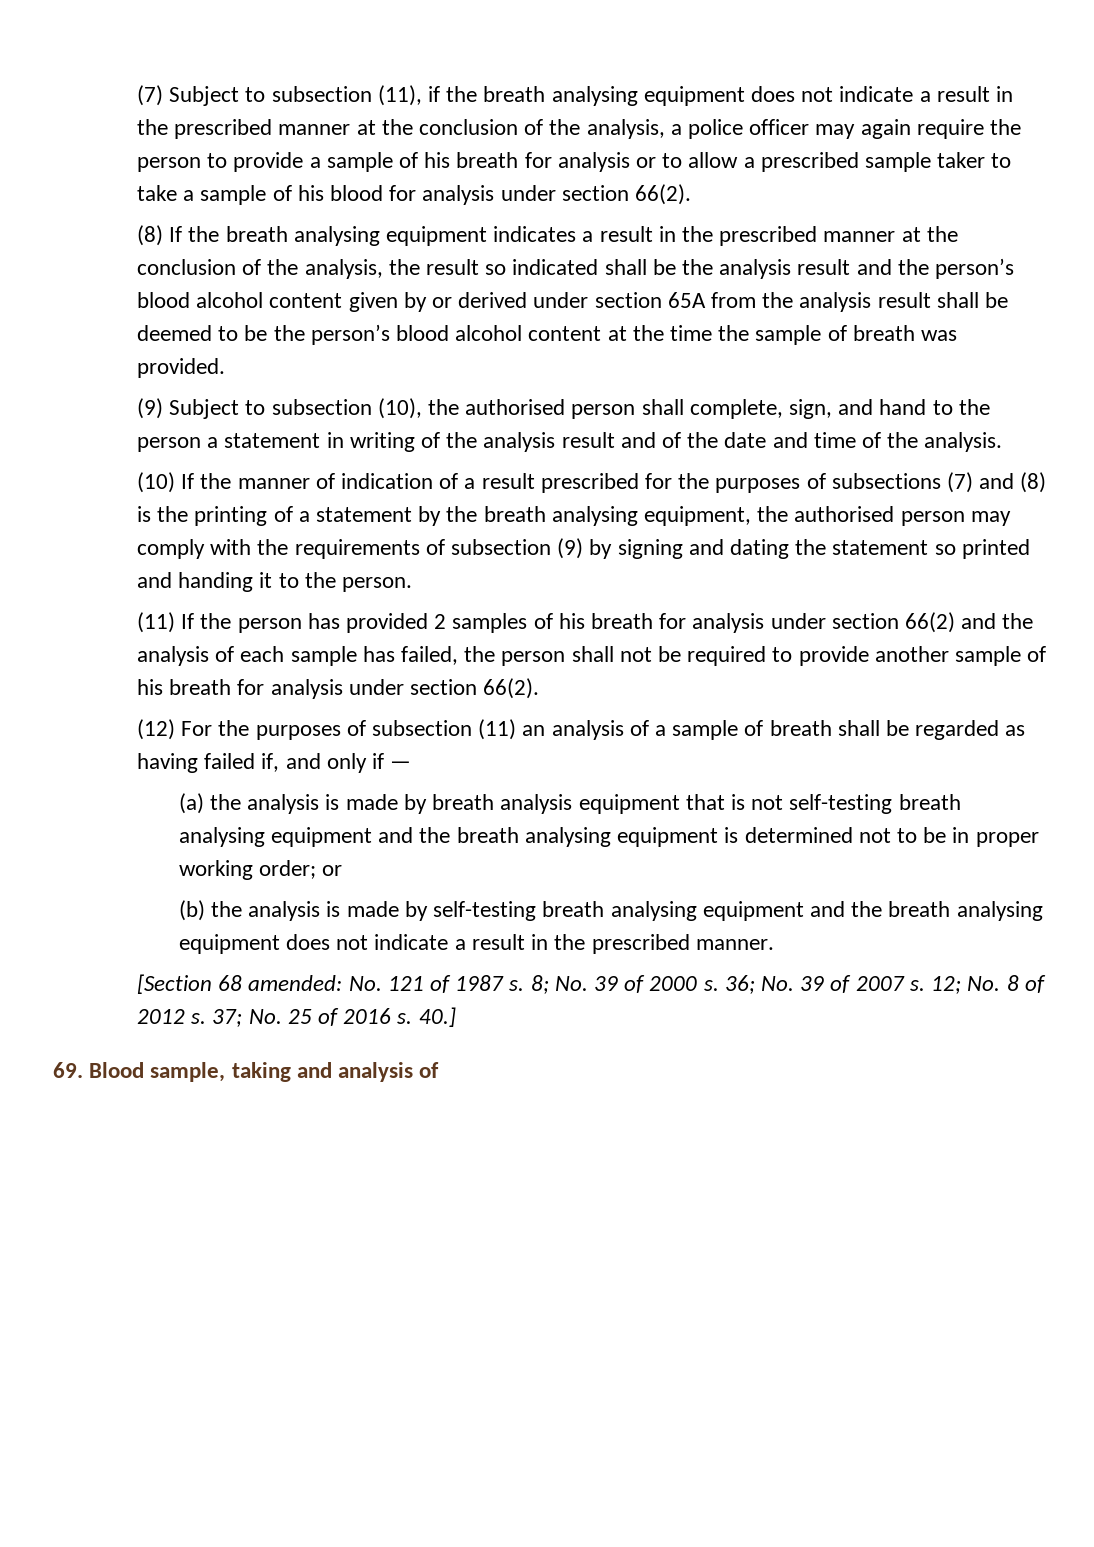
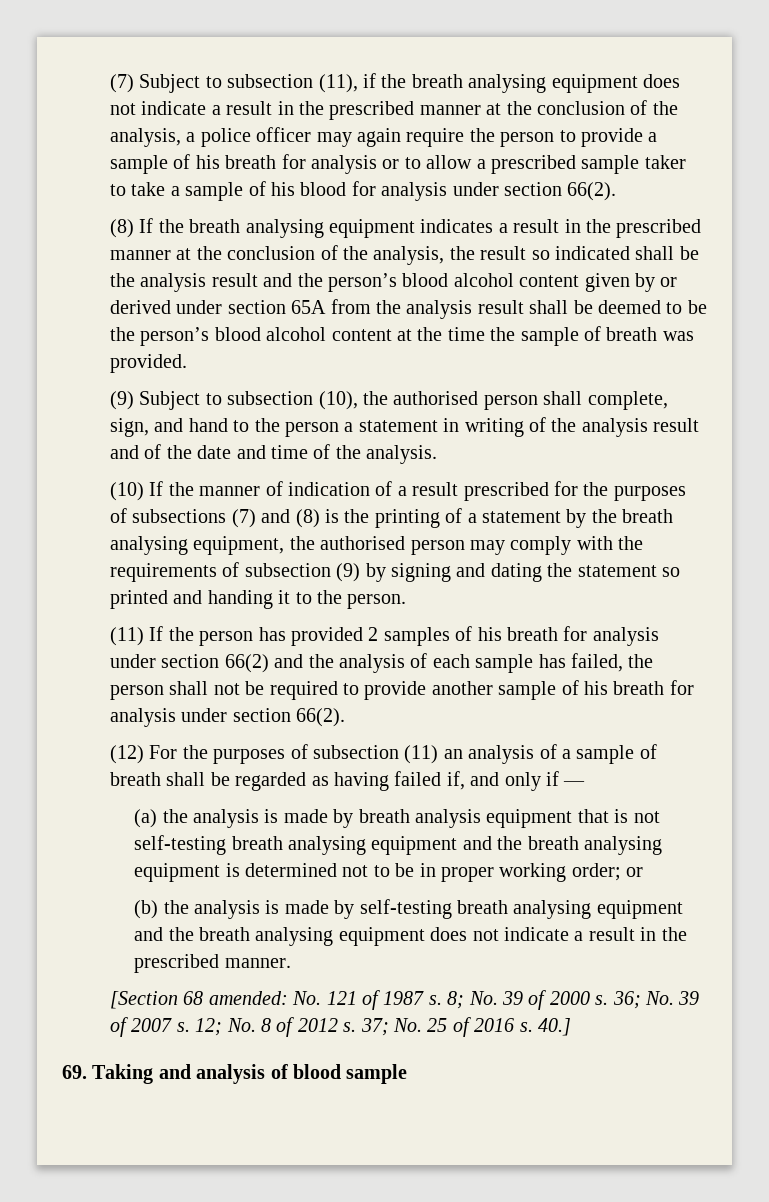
- 69. Blood sample, taking and analysis of
+ 69. Taking and analysis of blood sample

